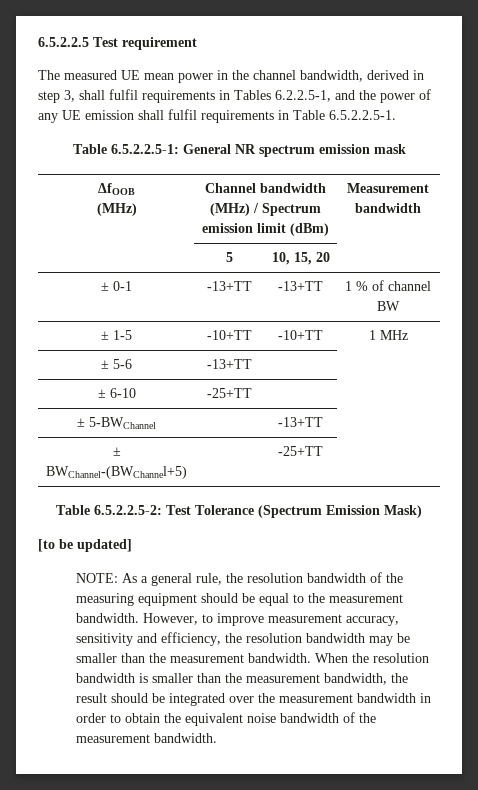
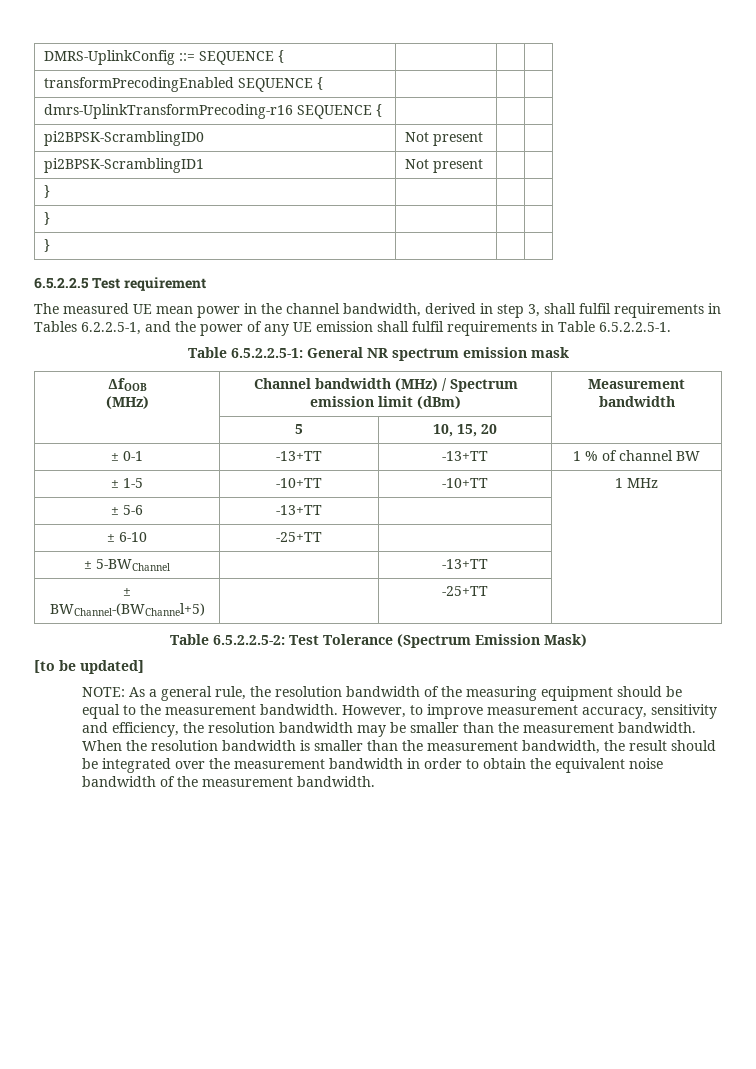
+ DMRS-UplinkConfig ::= SEQUENCE { | | |
+ transformPrecodingEnabled SEQUENCE { | | |
+ dmrs-UplinkTransformPrecoding-r16 SEQUENCE { | | |
+ pi2BPSK-ScramblingID0 | Not present | |
+ pi2BPSK-ScramblingID1 | Not present | |
+ } | | |
+ } | | |
+ } | | |

